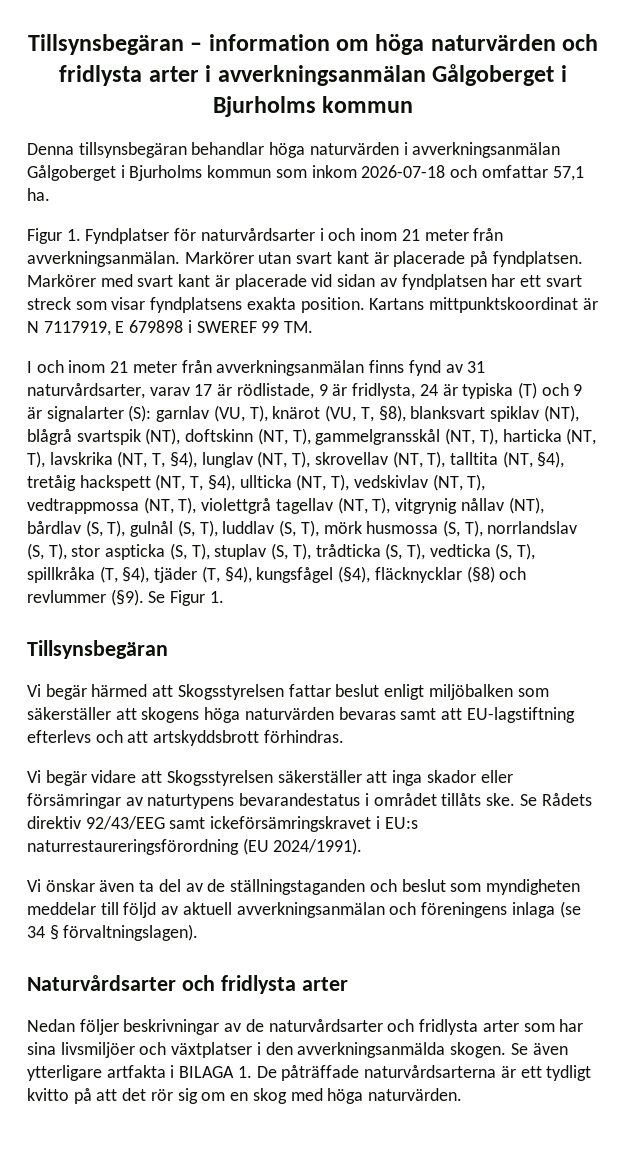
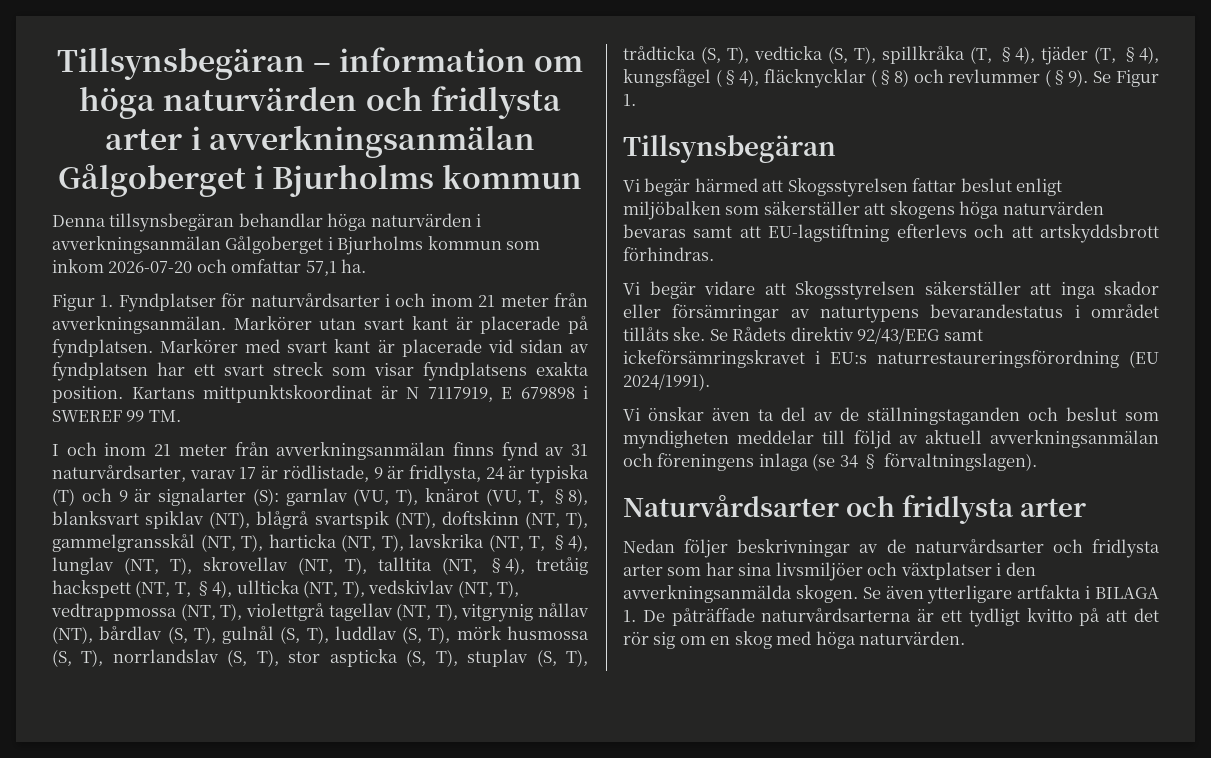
- Denna tillsynsbegäran behandlar höga naturvärden i avverkningsanmälan Gålgoberget i Bjurholms kommun som inkom 2026-07-18 och omfattar 57,1 ha.
+ Denna tillsynsbegäran behandlar höga naturvärden i avverkningsanmälan Gålgoberget i Bjurholms kommun som inkom 2026-07-20 och omfattar 57,1 ha.

